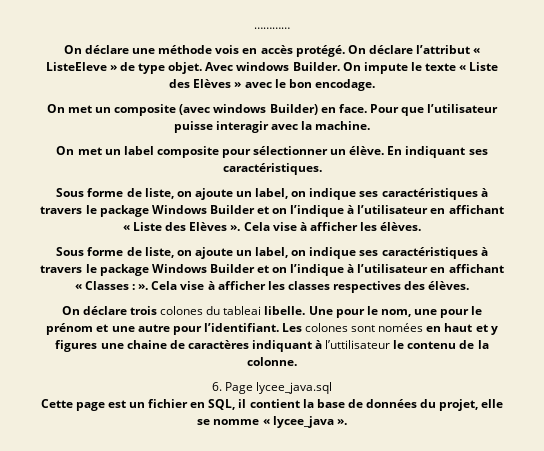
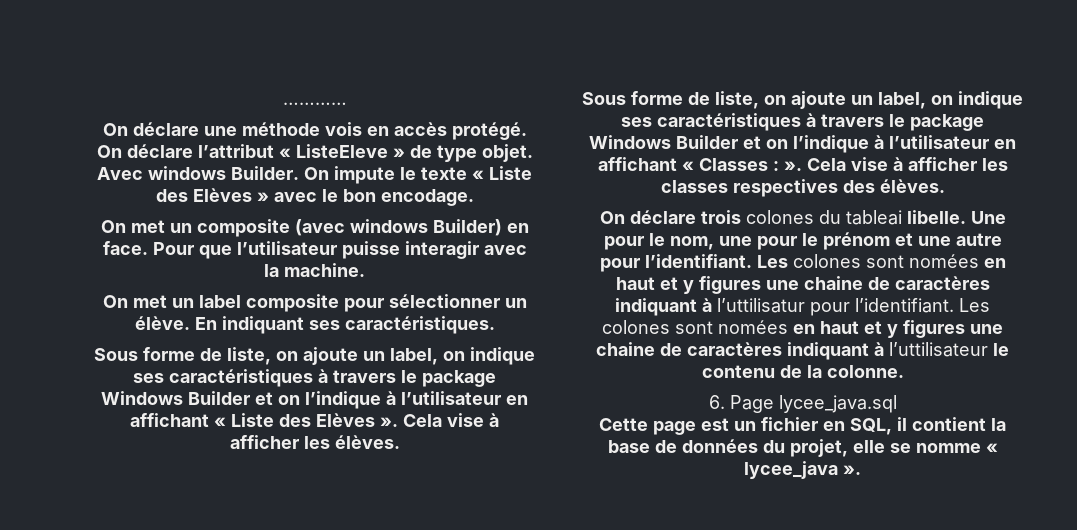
- Les colones sont nomées en haut et y figures une chaine de caractères indiquant à l’uttilisateur le contenu de la colonne.
+ Les colones sont nomées en haut et y figures une chaine de caractères indiquant à l’uttilisatur pour l’identifiant. Les colones sont nomées en haut et y figures une chaine de caractères indiquant à l’uttilisateur le contenu de la colonne.

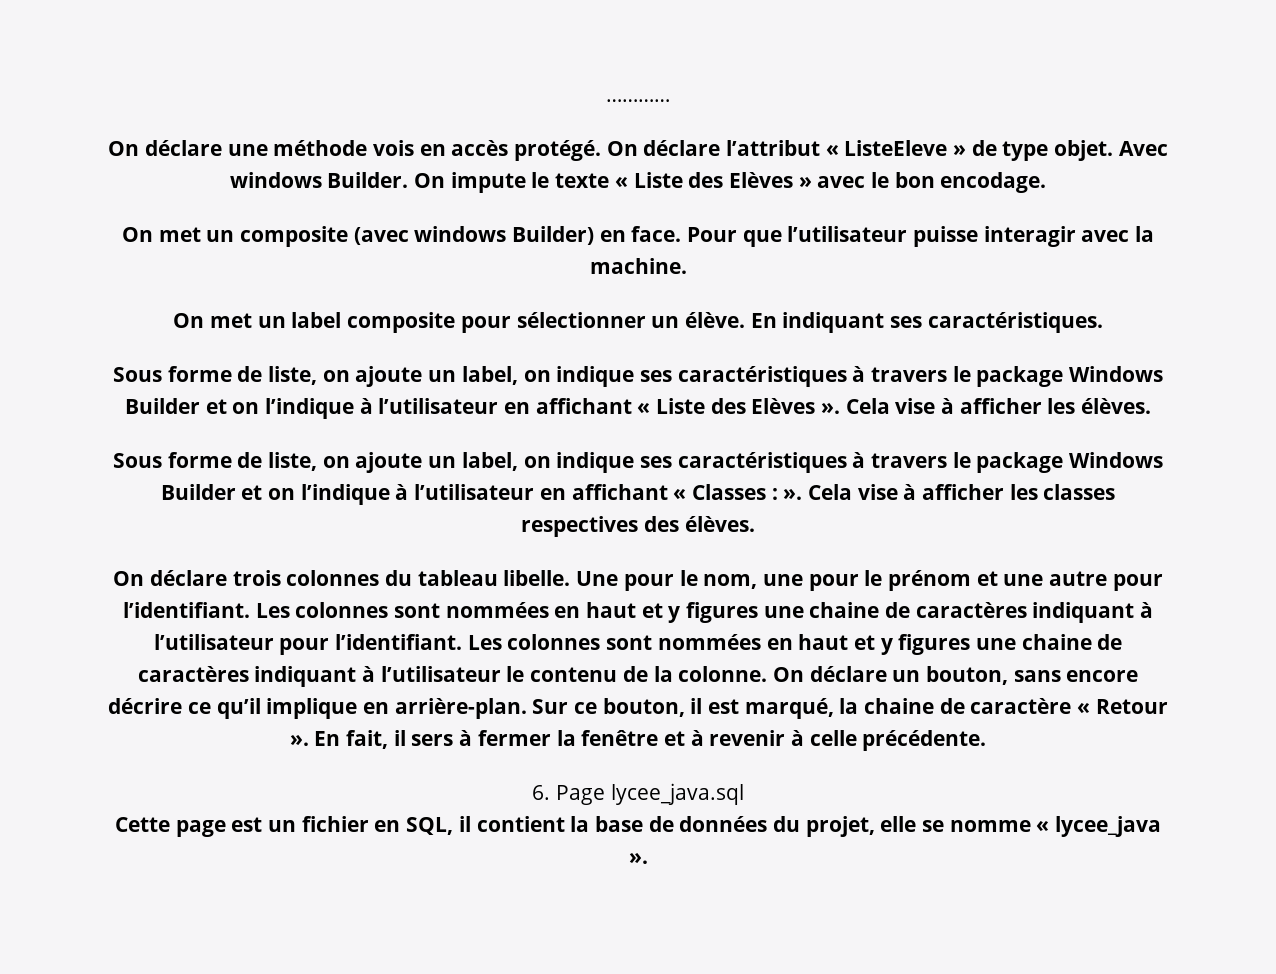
- On déclare trois colones du tableai libelle.
+ On déclare trois colonnes du tableau libelle.
- Les colones sont nomées en haut et y figures une chaine de caractères indiquant à l’uttilisatur pour l’identifiant. Les colones sont nomées en haut et y figures une chaine de caractères indiquant à l’uttilisateur le contenu de la colonne.
+ Les colonnes sont nommées en haut et y figures une chaine de caractères indiquant à l’utilisateur pour l’identifiant. Les colonnes sont nommées en haut et y figures une chaine de caractères indiquant à l’utilisateur le contenu de la colonne. On déclare un bouton, sans encore décrire ce qu’il implique en arrière-plan. Sur ce bouton, il est marqué, la chaine de caractère « Retour ». En fait, il sers à fermer la fenêtre et à revenir à celle précédente.

